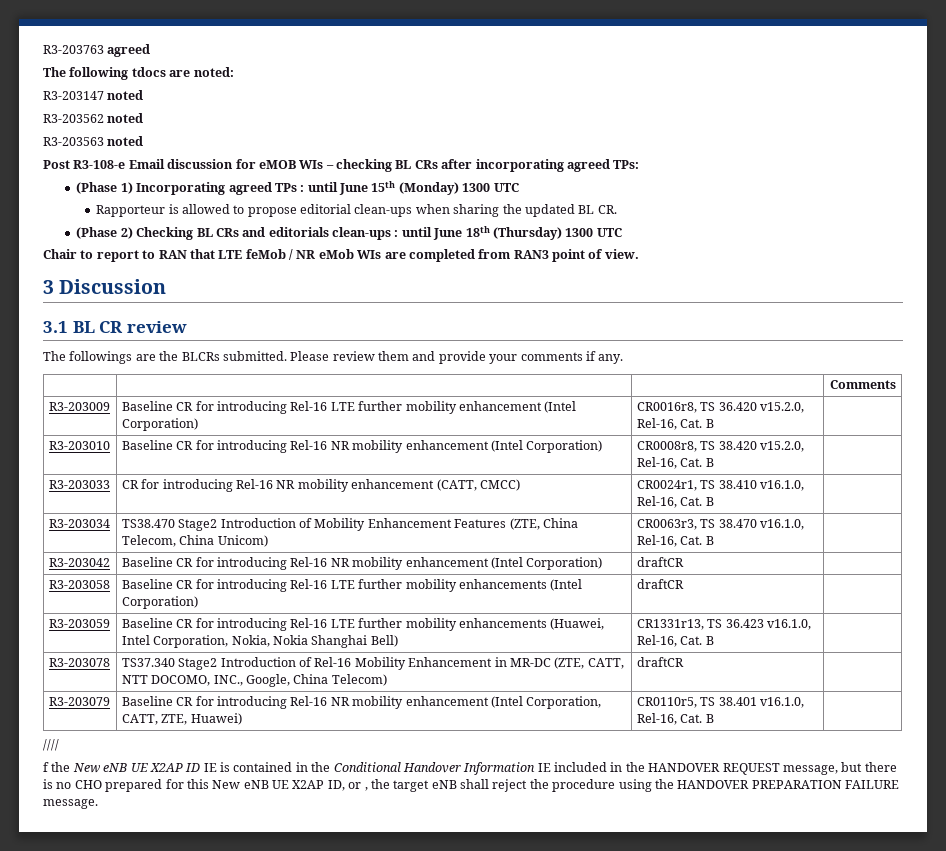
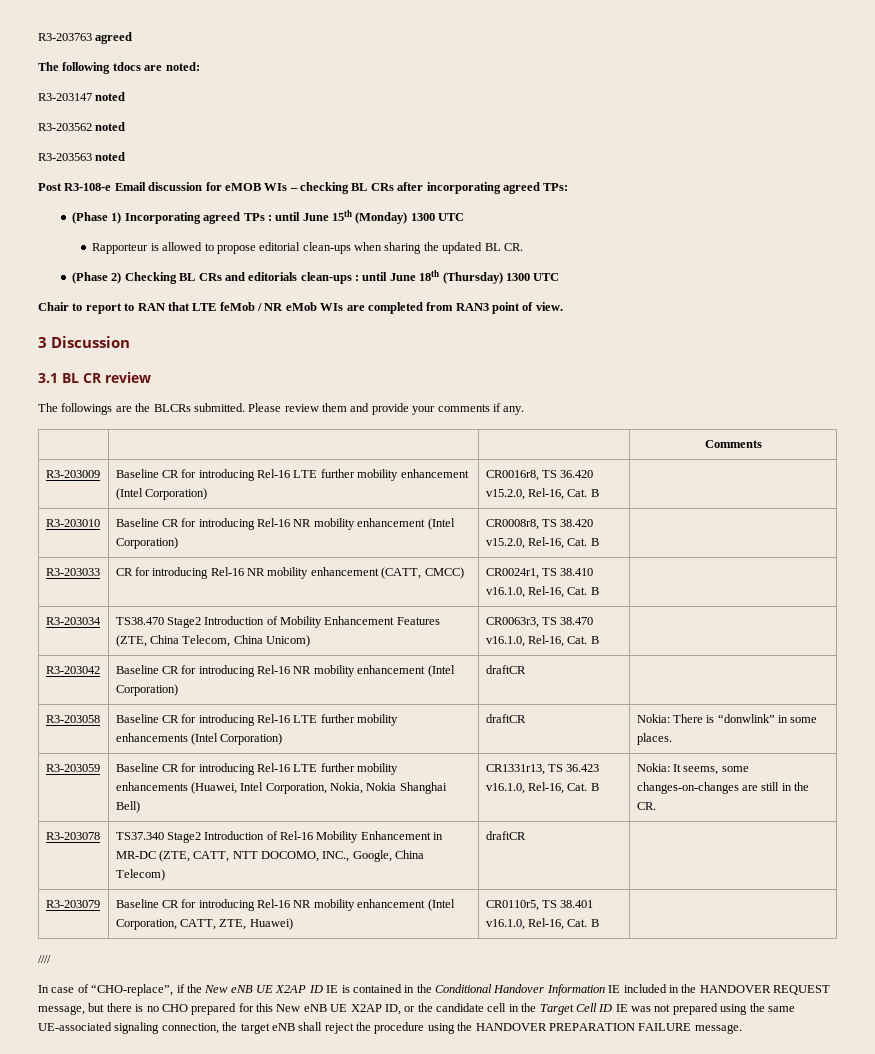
- R3-203058 | Baseline CR for introducing Rel-16 LTE further mobility enhancements (Intel Corporation) | draftCR |
+ R3-203058 | Baseline CR for introducing Rel-16 LTE further mobility enhancements (Intel Corporation) | draftCR | Nokia: There is “donwlink” in some places.
- R3-203059 | Baseline CR for introducing Rel-16 LTE further mobility enhancements (Huawei, Intel Corporation, Nokia, Nokia Shanghai Bell) | CR1331r13, TS 36.423 v16.1.0, Rel-16, Cat. B |
+ R3-203059 | Baseline CR for introducing Rel-16 LTE further mobility enhancements (Huawei, Intel Corporation, Nokia, Nokia Shanghai Bell) | CR1331r13, TS 36.423 v16.1.0, Rel-16, Cat. B | Nokia: It seems, some changes-on-changes are still in the CR.
- f the New eNB UE X2AP ID IE is contained in the Conditional Handover Information IE included in the HANDOVER REQUEST message, but there is no CHO prepared for this New eNB UE X2AP ID, or , the target eNB shall reject the procedure using the HANDOVER PREPARATION FAILURE message.
+ In case of “CHO-replace”, if the New eNB UE X2AP ID IE is contained in the Conditional Handover Information IE included in the HANDOVER REQUEST message, but there is no CHO prepared for this New eNB UE X2AP ID, or the candidate cell in the Target Cell ID IE was not prepared using the same UE-associated signaling connection, the target eNB shall reject the procedure using the HANDOVER PREPARATION FAILURE message.

